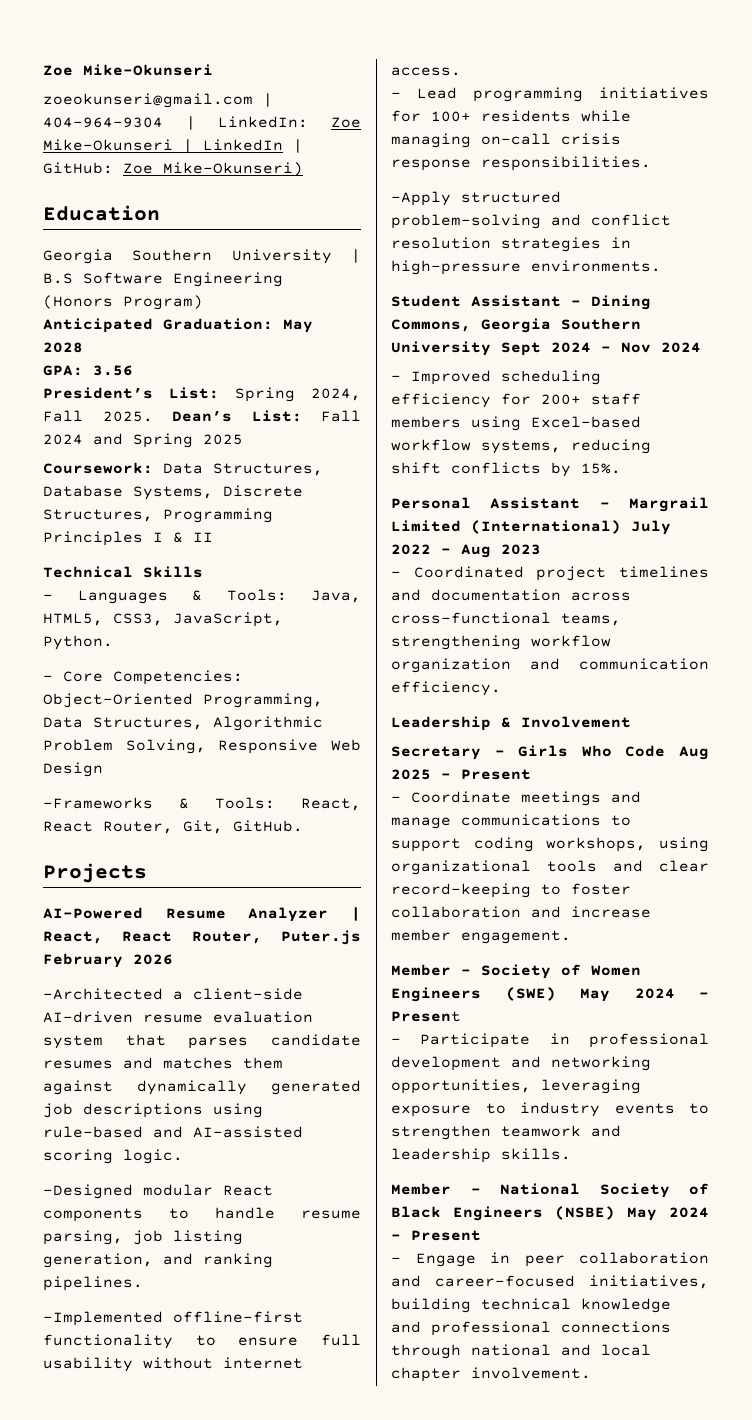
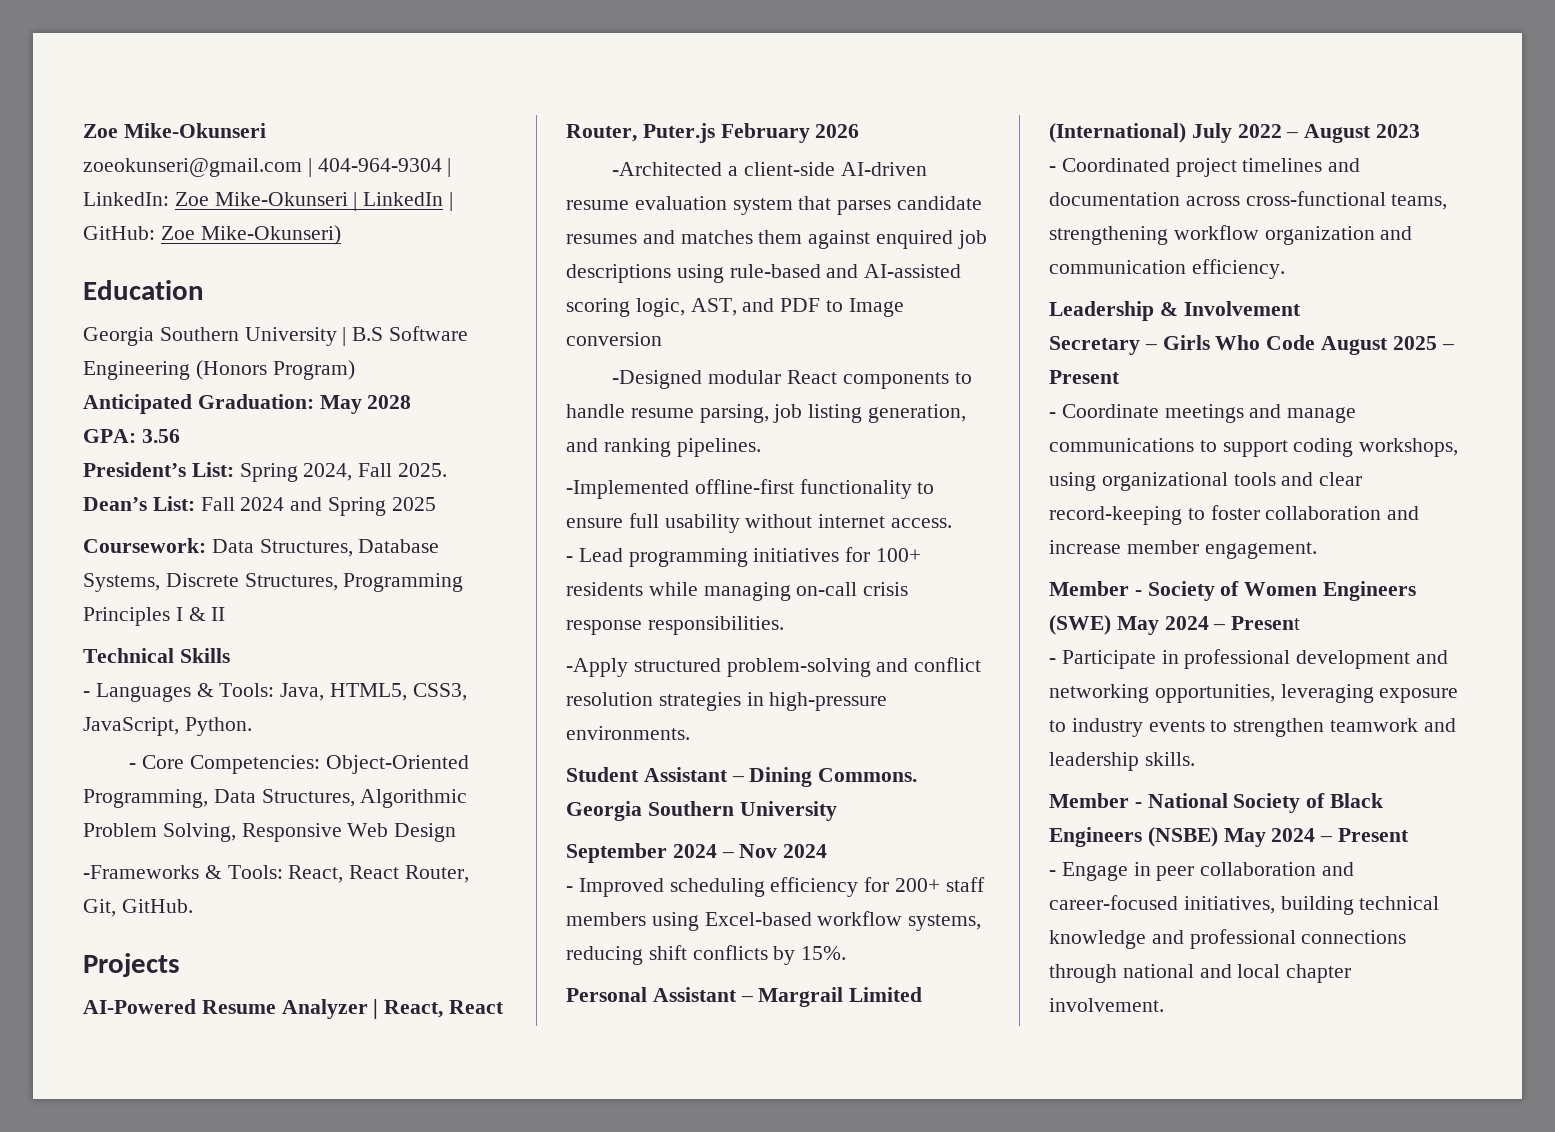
- -Architected a client-side AI-driven resume evaluation system that parses candidate resumes and matches them against dynamically generated job descriptions using rule-based and AI-assisted scoring logic.
+ -Architected a client-side AI-driven resume evaluation system that parses candidate resumes and matches them against enquired job descriptions using rule-based and AI-assisted scoring logic, AST, and PDF to Image conversion
- Student Assistant – Dining Commons, Georgia Southern University Sept 2024 – Nov 2024
+ Student Assistant – Dining Commons. Georgia Southern University
+ September 2024 – Nov 2024
- Personal Assistant – Margrail Limited (International) July 2022 – Aug 2023
+ Personal Assistant – Margrail Limited (International) July 2022 – August 2023
- Secretary – Girls Who Code Aug 2025 – Present
+ Secretary – Girls Who Code August 2025 – Present

